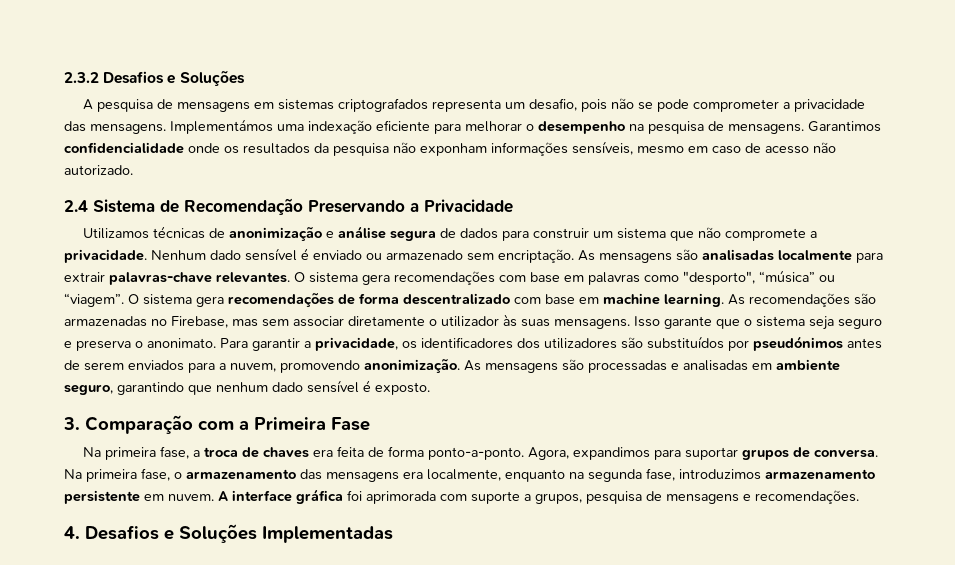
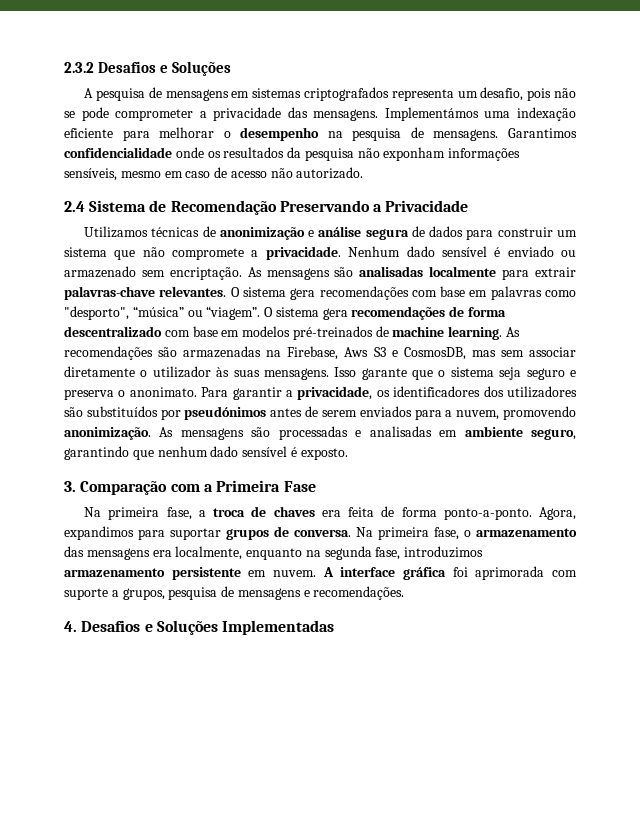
- O sistema gera recomendações de forma descentralizado com base em machine learning.
+ O sistema gera recomendações de forma descentralizado com base em modelos pré-treinados de machine learning.
- As recomendações são armazenadas no Firebase, mas sem associar diretamente o utilizador às suas mensagens.
+ As recomendações são armazenadas na Firebase, Aws S3 e CosmosDB, mas sem associar diretamente o utilizador às suas mensagens.

